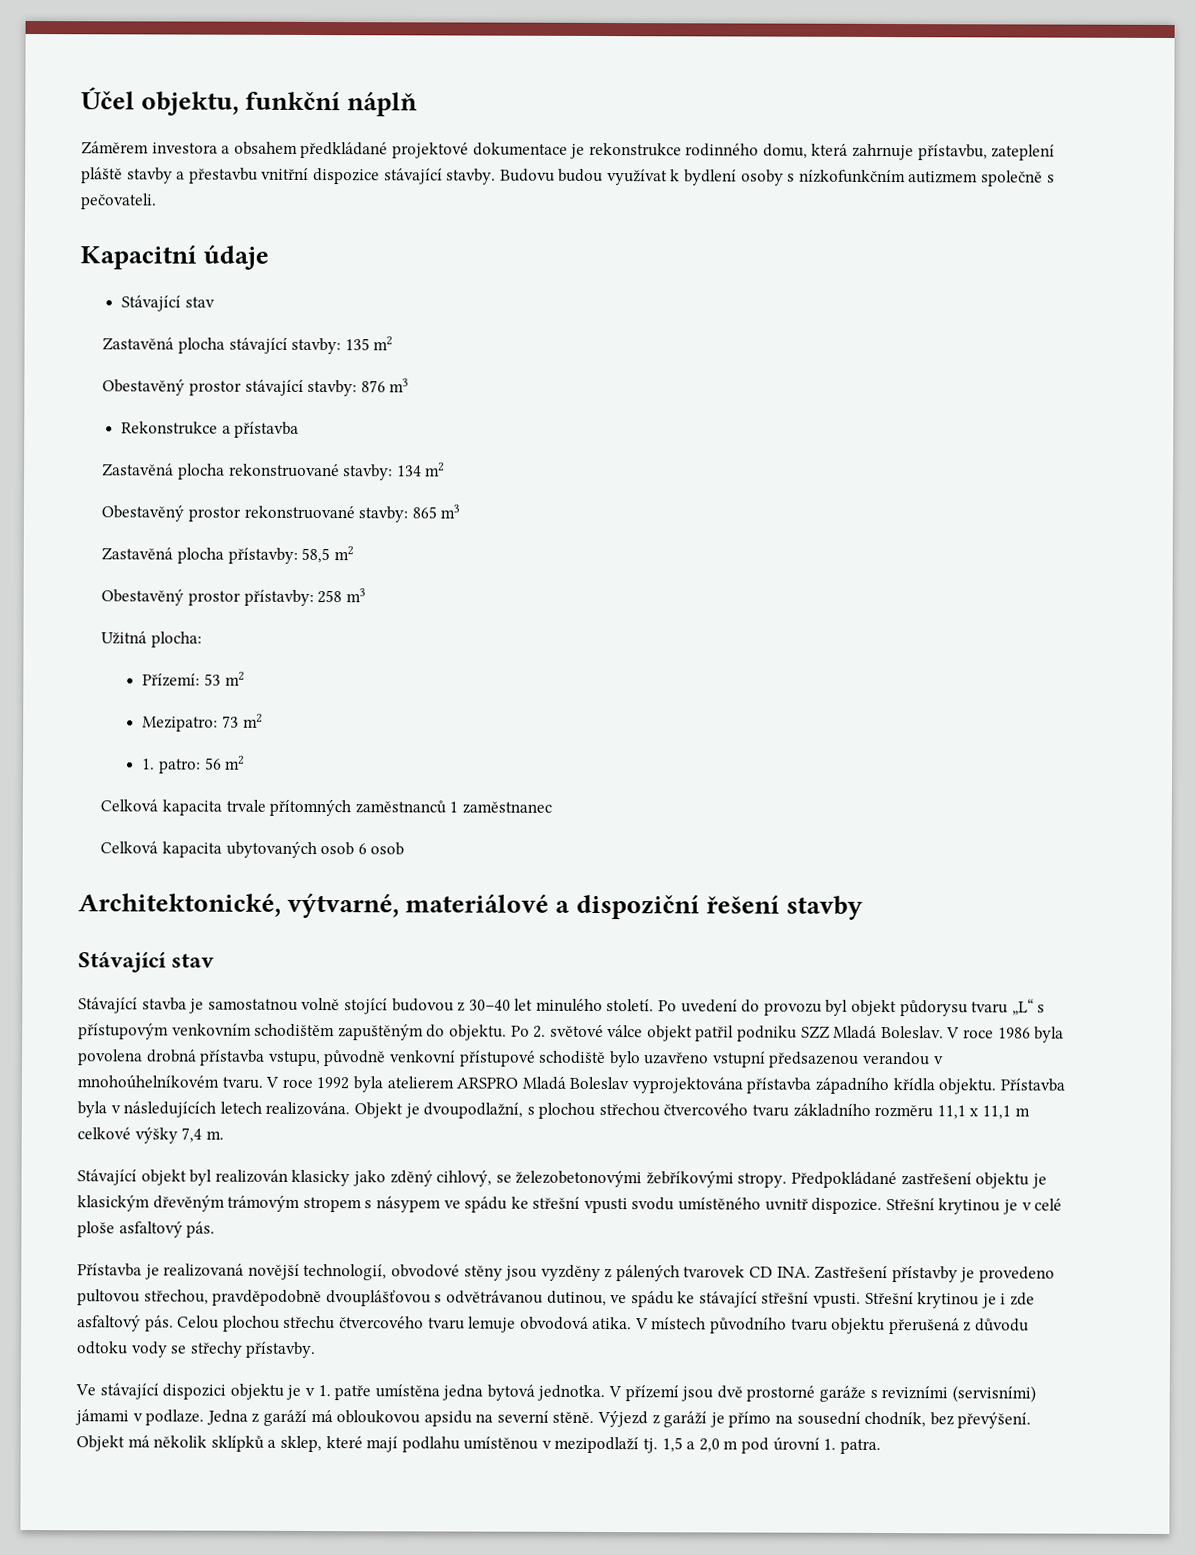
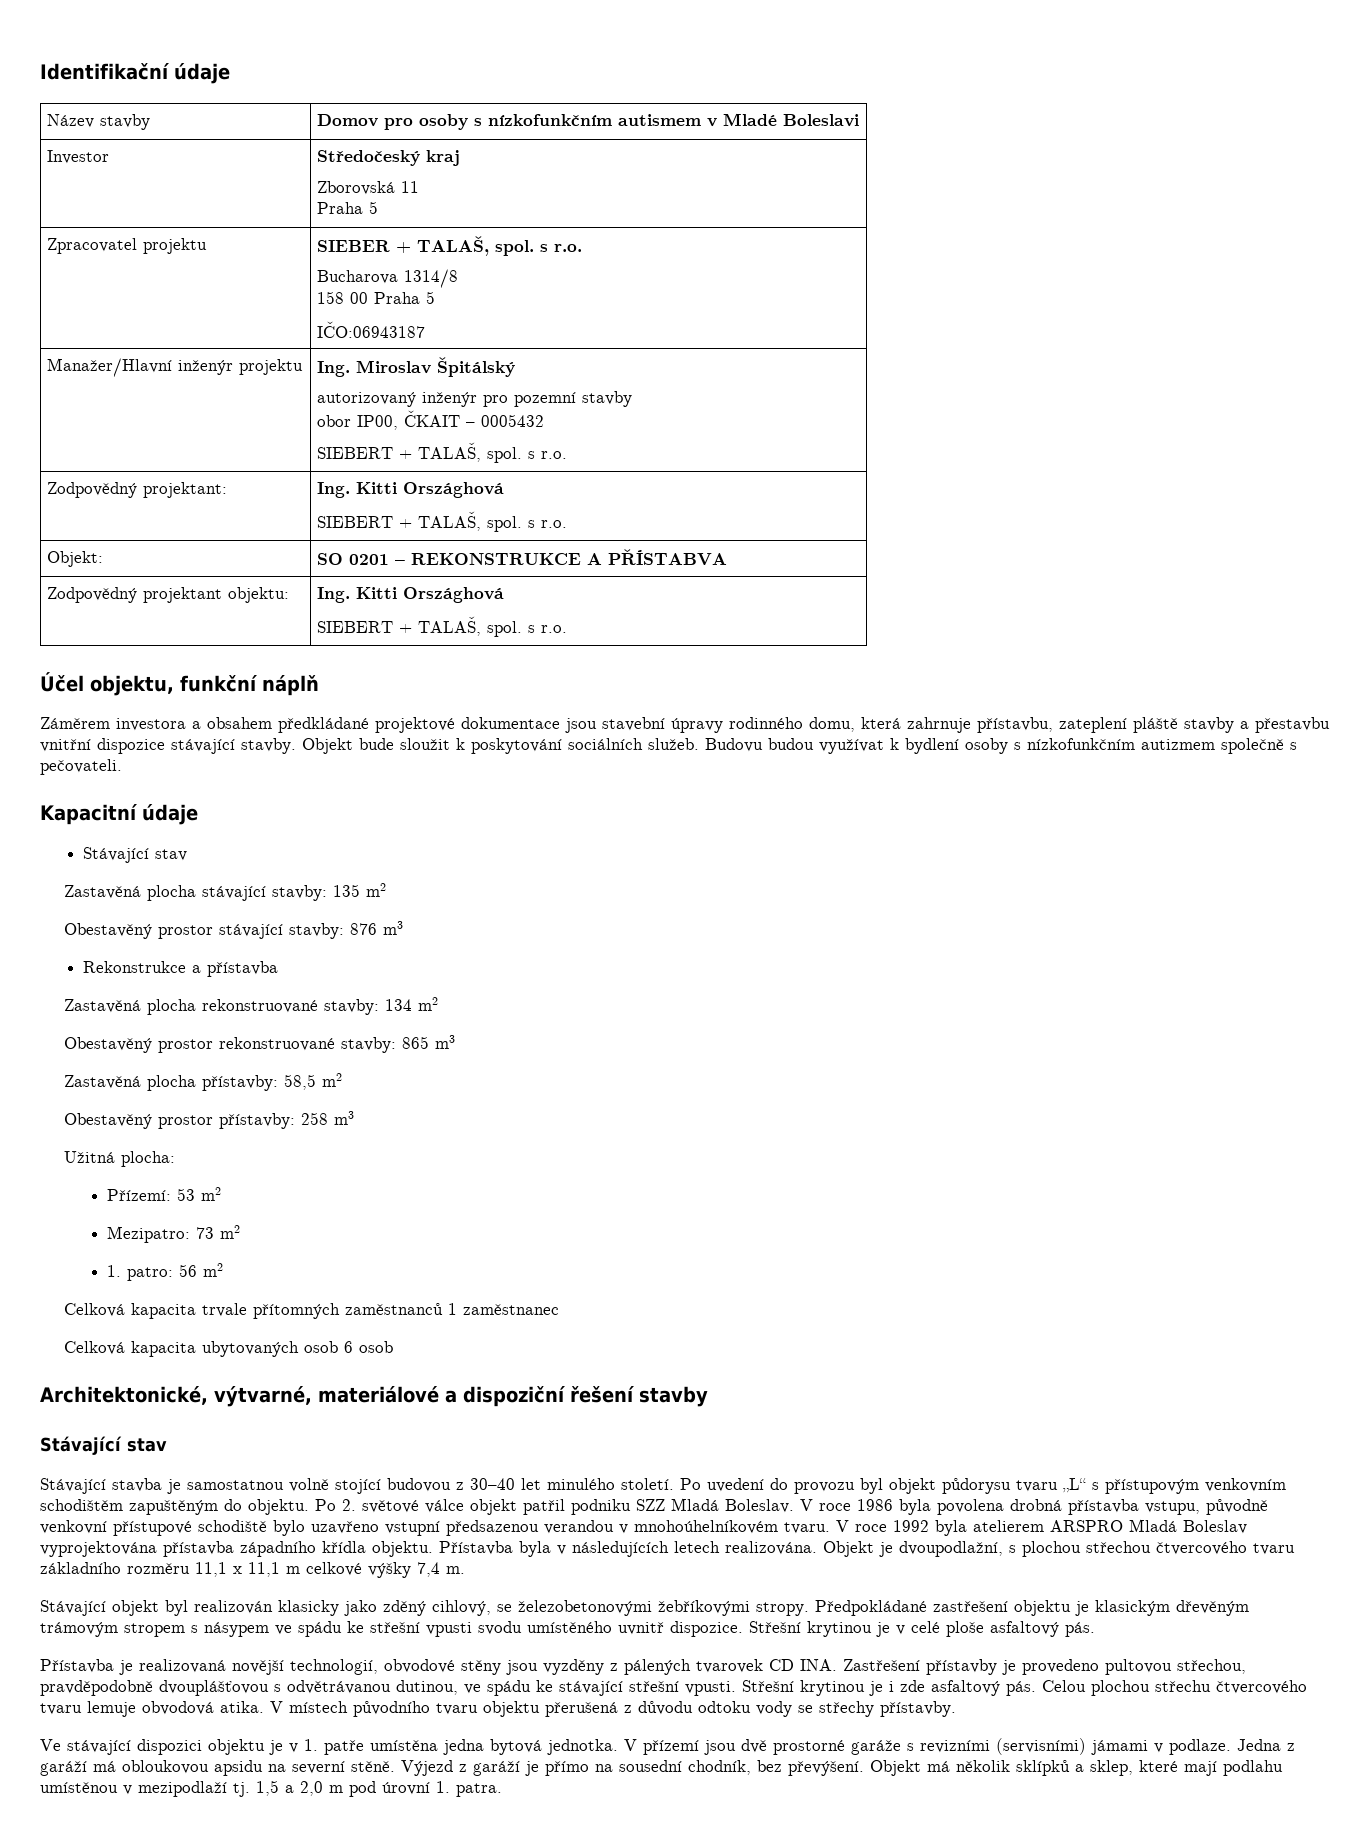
+ Identifikační údaje
+ Název stavby | Domov pro osoby s nízkofunkčním autismem v Mladé Boleslavi
+ Investor | Středočeský kraj
+ Zborovská 11
+ Praha 5
+ Zpracovatel projektu | SIEBER + TALAŠ, spol. s r.o.
+ Bucharova 1314/8
+ 158 00 Praha 5
+ IČO:06943187
+ Manažer/Hlavní inženýr projektu | Ing. Miroslav Špitálský
+ autorizovaný inženýr pro pozemní stavby
+ obor IP00, ČKAIT – 0005432
+ SIEBERT + TALAŠ, spol. s r.o.
+ Zodpovědný projektant: | Ing. Kitti Országhová
+ SIEBERT + TALAŠ, spol. s r.o.
+ Objekt: | SO 0201 – REKONSTRUKCE A PŘÍSTABVA
+ Zodpovědný projektant objektu: | Ing. Kitti Országhová
+ SIEBERT + TALAŠ, spol. s r.o.
- Záměrem investora a obsahem předkládané projektové dokumentace je rekonstrukce rodinného domu, která zahrnuje přístavbu, zateplení pláště stavby a přestavbu vnitřní dispozice stávající stavby.
+ Záměrem investora a obsahem předkládané projektové dokumentace jsou stavební úpravy rodinného domu, která zahrnuje přístavbu, zateplení pláště stavby a přestavbu vnitřní dispozice stávající stavby.
+ Objekt bude sloužit k poskytování sociálních služeb.

